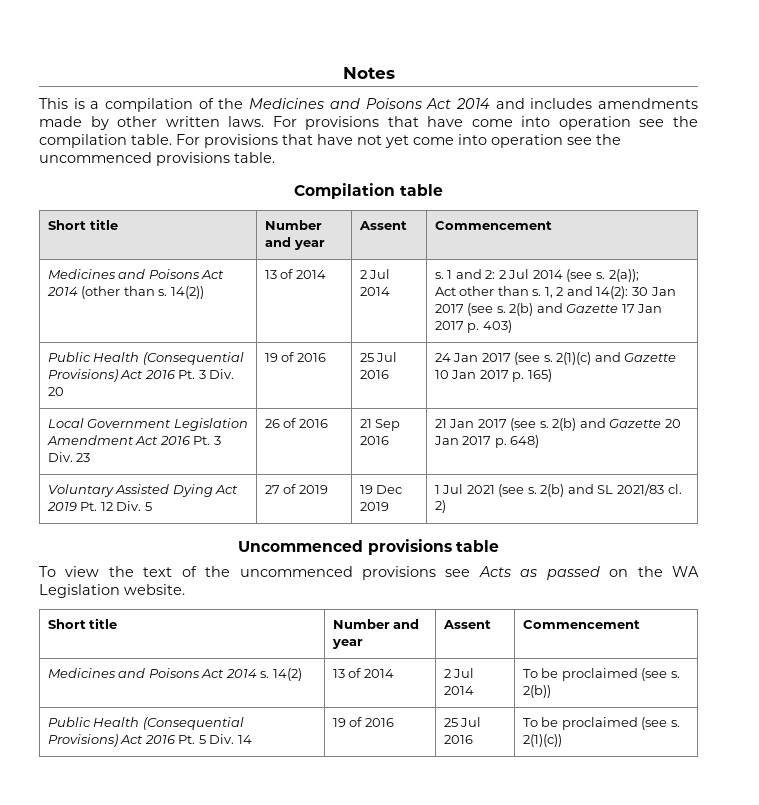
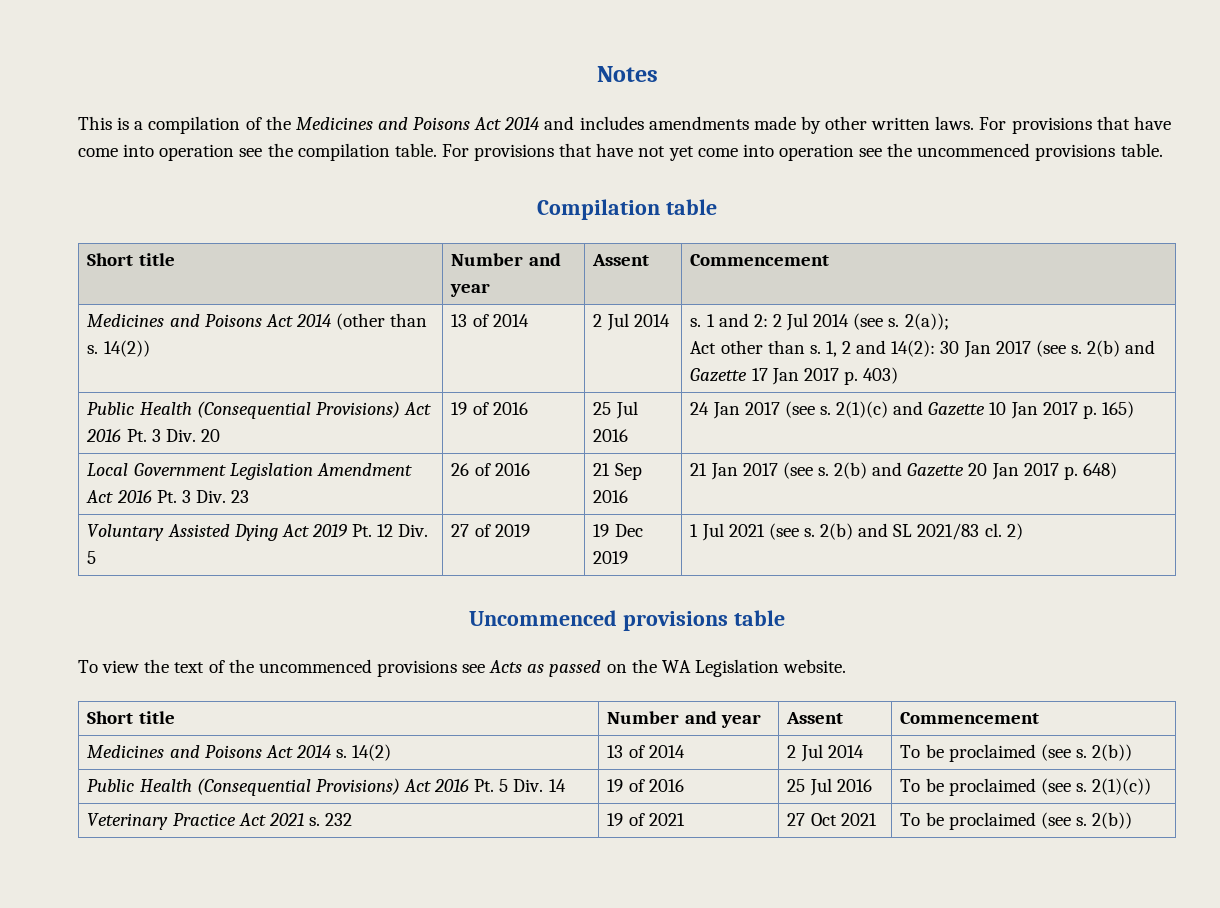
+ Veterinary Practice Act 2021 s. 232 | 19 of 2021 | 27 Oct 2021 | To be proclaimed (see s. 2(b))

